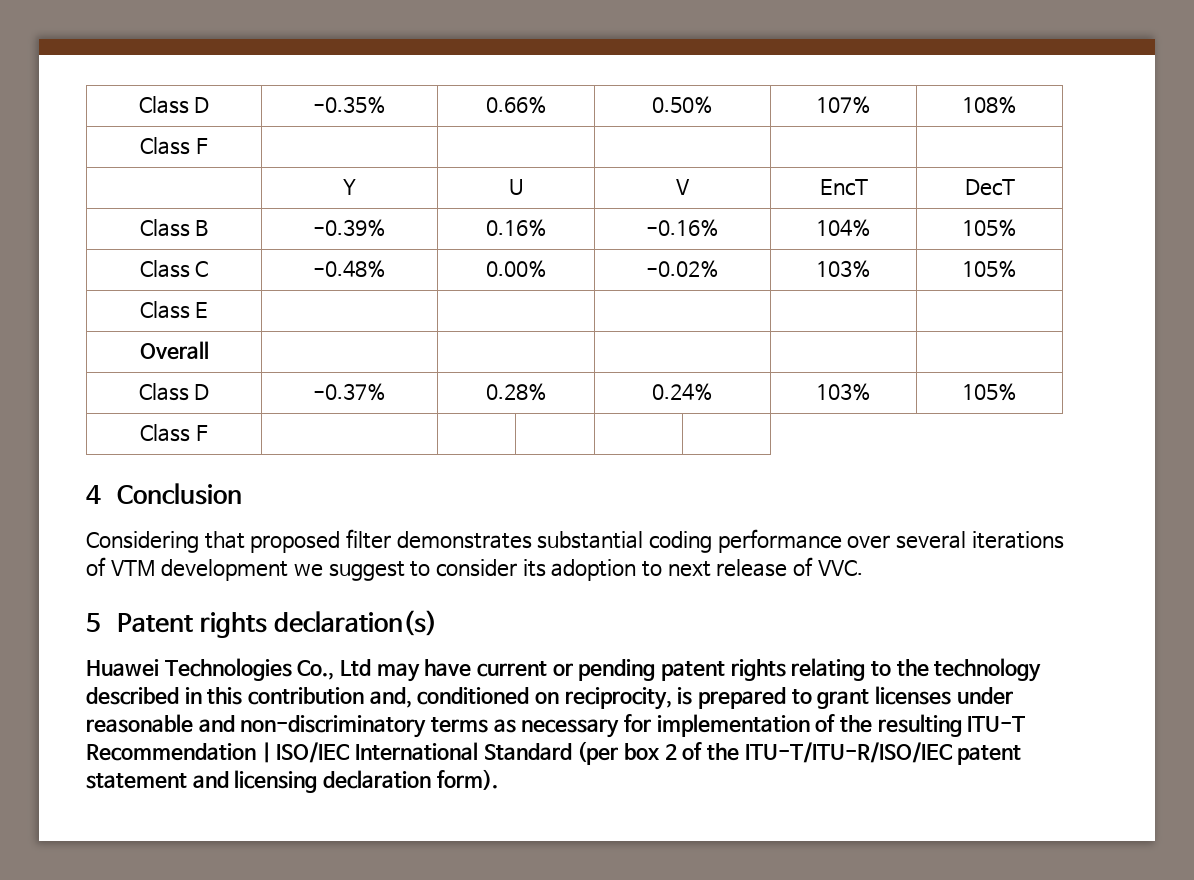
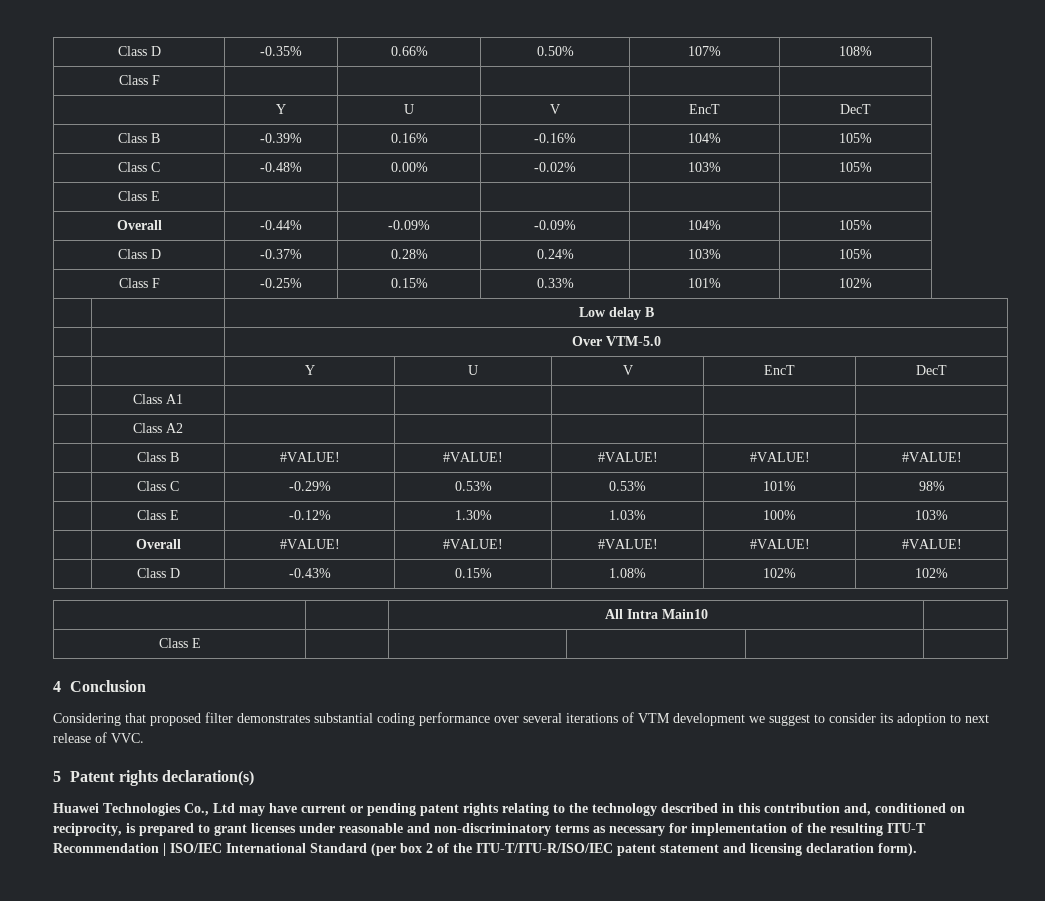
- Overall | | | | |
+ Overall | -0.44% | -0.09% | -0.09% | 104% | 105%
  Class D | -0.37% | 0.28% | 0.24% | 103% | 105%
- Class F | | | | |
+ Class F | -0.25% | 0.15% | 0.33% | 101% | 102%
+ | | Low delay B
+ | | Over VTM-5.0
+ | | Y | U | V | EncT | DecT
+ | Class A1 | | | | |
+ | Class A2 | | | | |
+ | Class B | #VALUE! | #VALUE! | #VALUE! | #VALUE! | #VALUE!
+ | Class C | -0.29% | 0.53% | 0.53% | 101% | 98%
+ | Class E | -0.12% | 1.30% | 1.03% | 100% | 103%
+ | Overall | #VALUE! | #VALUE! | #VALUE! | #VALUE! | #VALUE!
+ | Class D | -0.43% | 0.15% | 1.08% | 102% | 102%
+ | | All Intra Main10 |
+ Class E | | | | |

